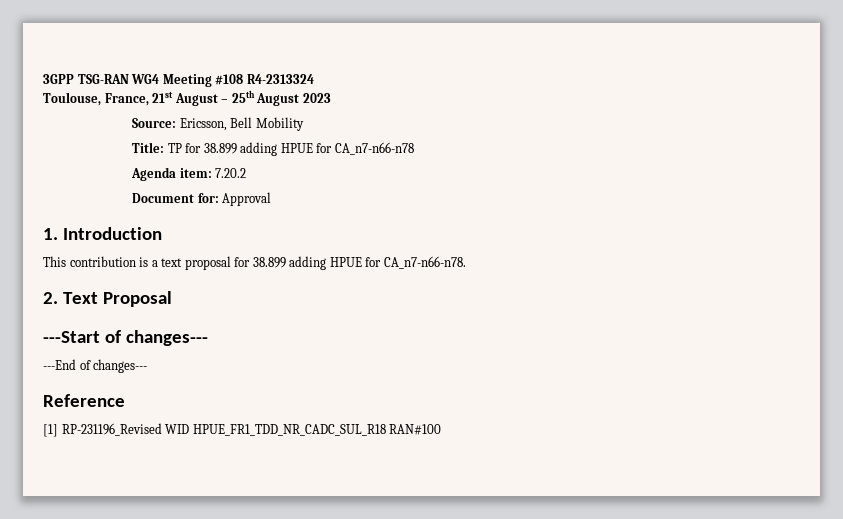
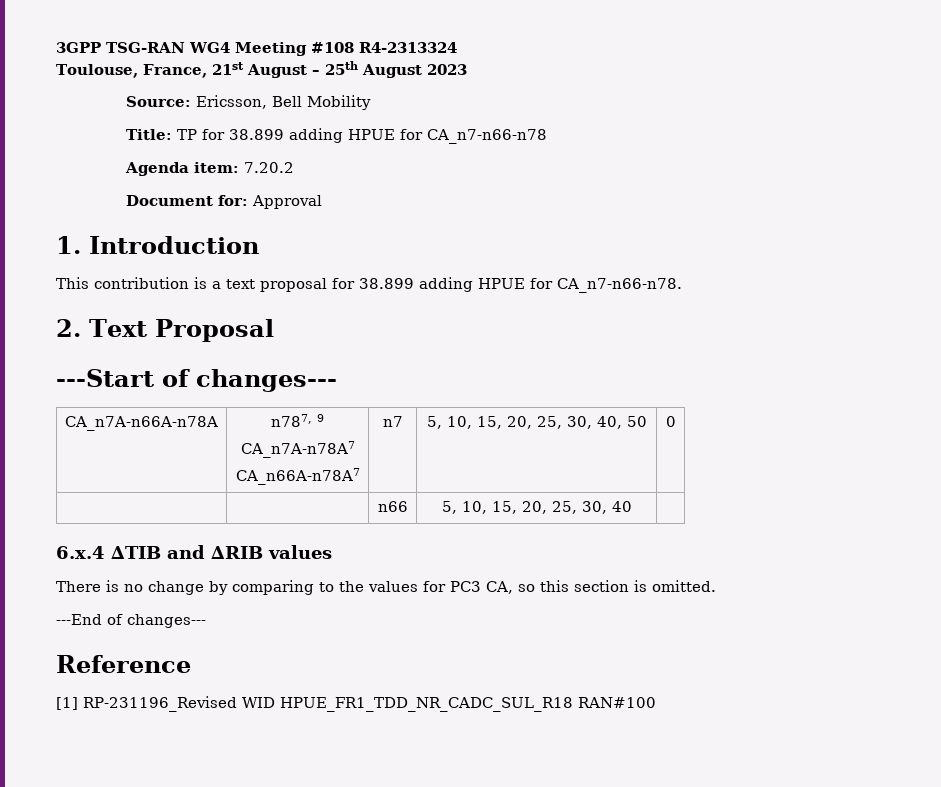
+ CA_n7A-n66A-n78A | n787, 9
+ CA_n7A-n78A7
+ CA_n66A-n78A7 | n7 | 5, 10, 15, 20, 25, 30, 40, 50 | 0
+ | | n66 | 5, 10, 15, 20, 25, 30, 40 |
+ 6.x.4 ∆TIB and ∆RIB values
+ There is no change by comparing to the values for PC3 CA, so this section is omitted.

